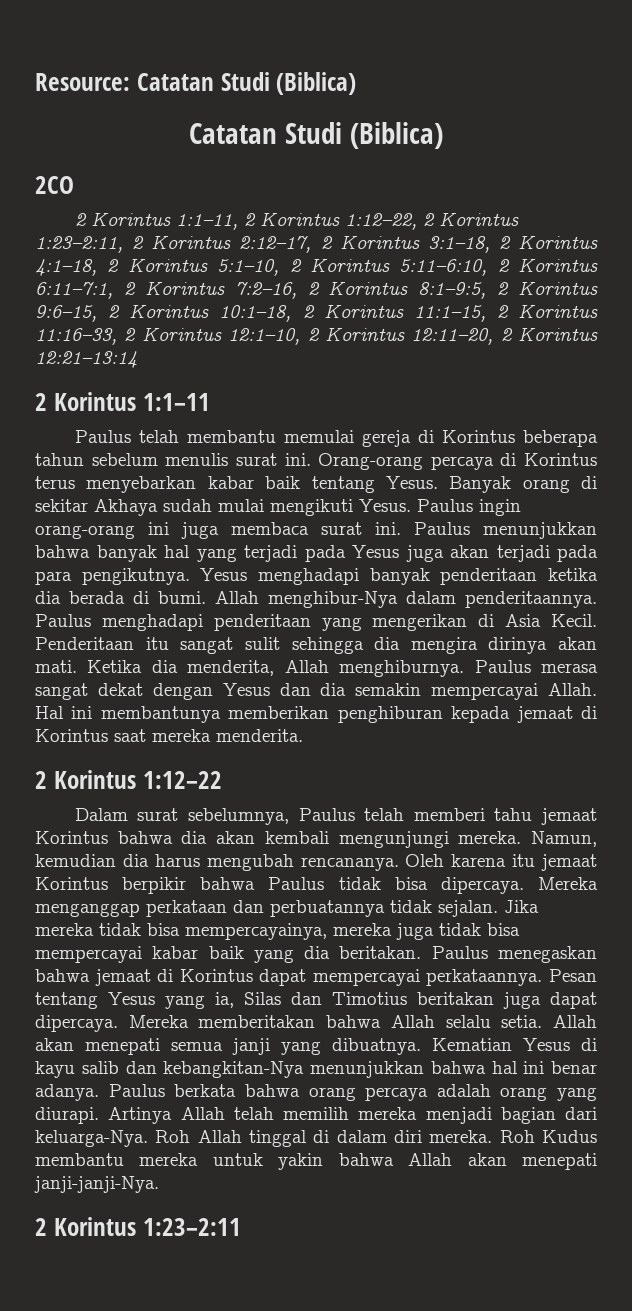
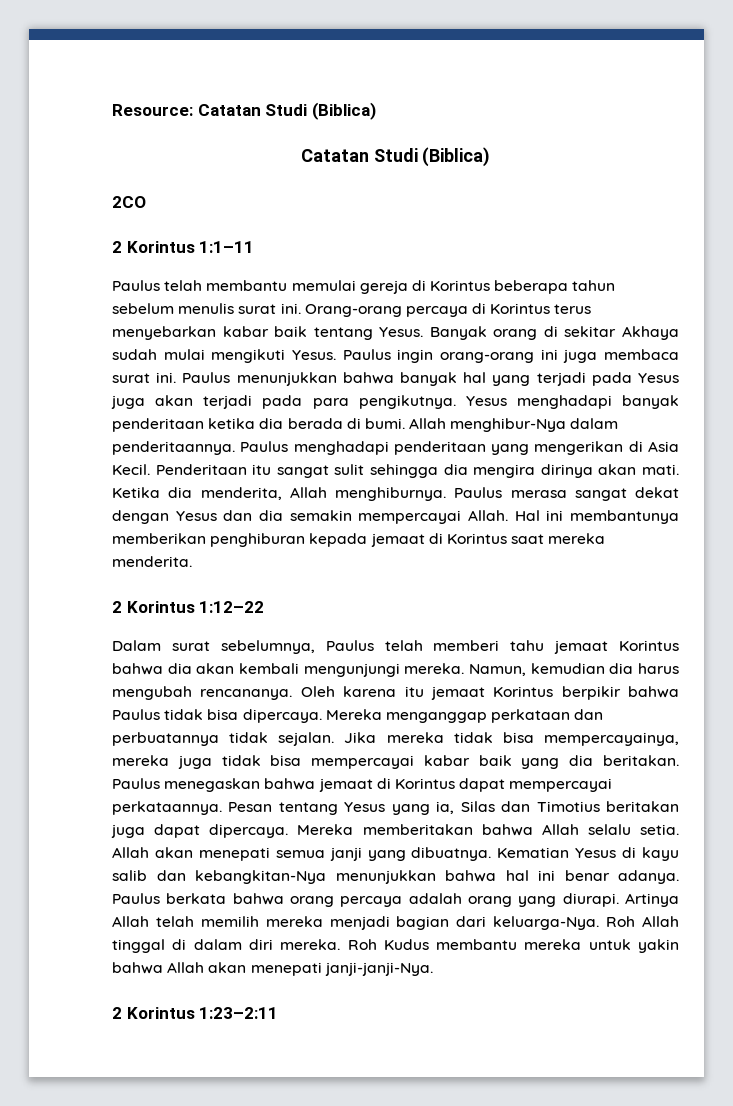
- 2 Korintus 1:1–11, 2 Korintus 1:12–22, 2 Korintus 1:23–2:11, 2 Korintus 2:12–17, 2 Korintus 3:1–18, 2 Korintus 4:1–18, 2 Korintus 5:1–10, 2 Korintus 5:11–6:10, 2 Korintus 6:11–7:1, 2 Korintus 7:2–16, 2 Korintus 8:1–9:5, 2 Korintus 9:6–15, 2 Korintus 10:1–18, 2 Korintus 11:1–15, 2 Korintus 11:16–33, 2 Korintus 12:1–10, 2 Korintus 12:11–20, 2 Korintus 12:21–13:14

